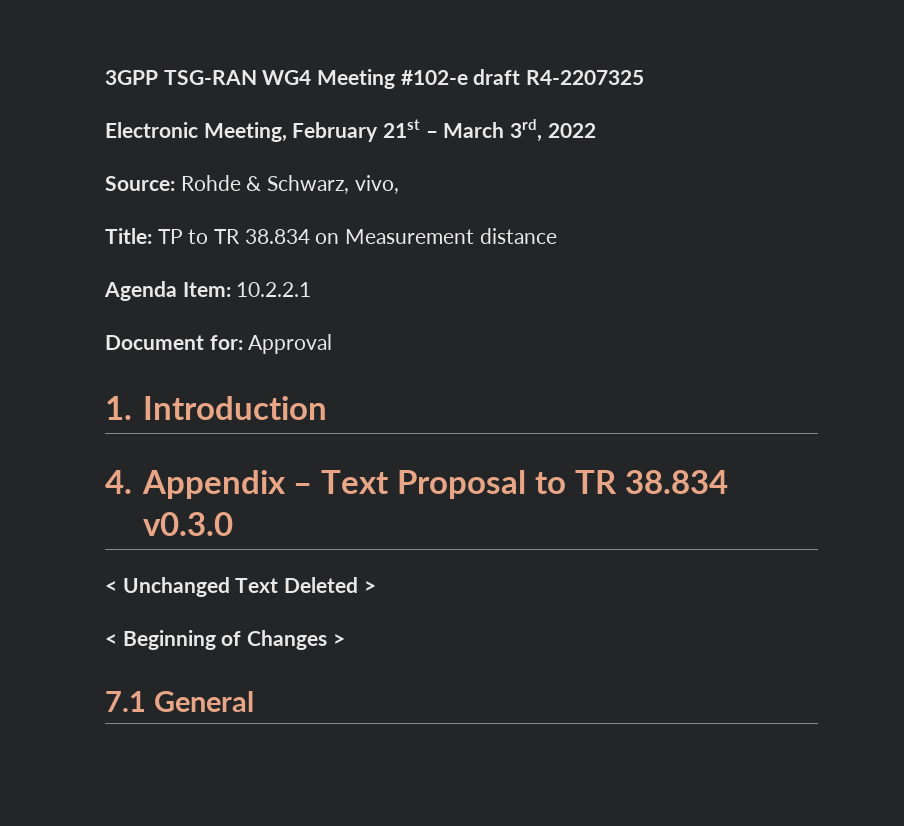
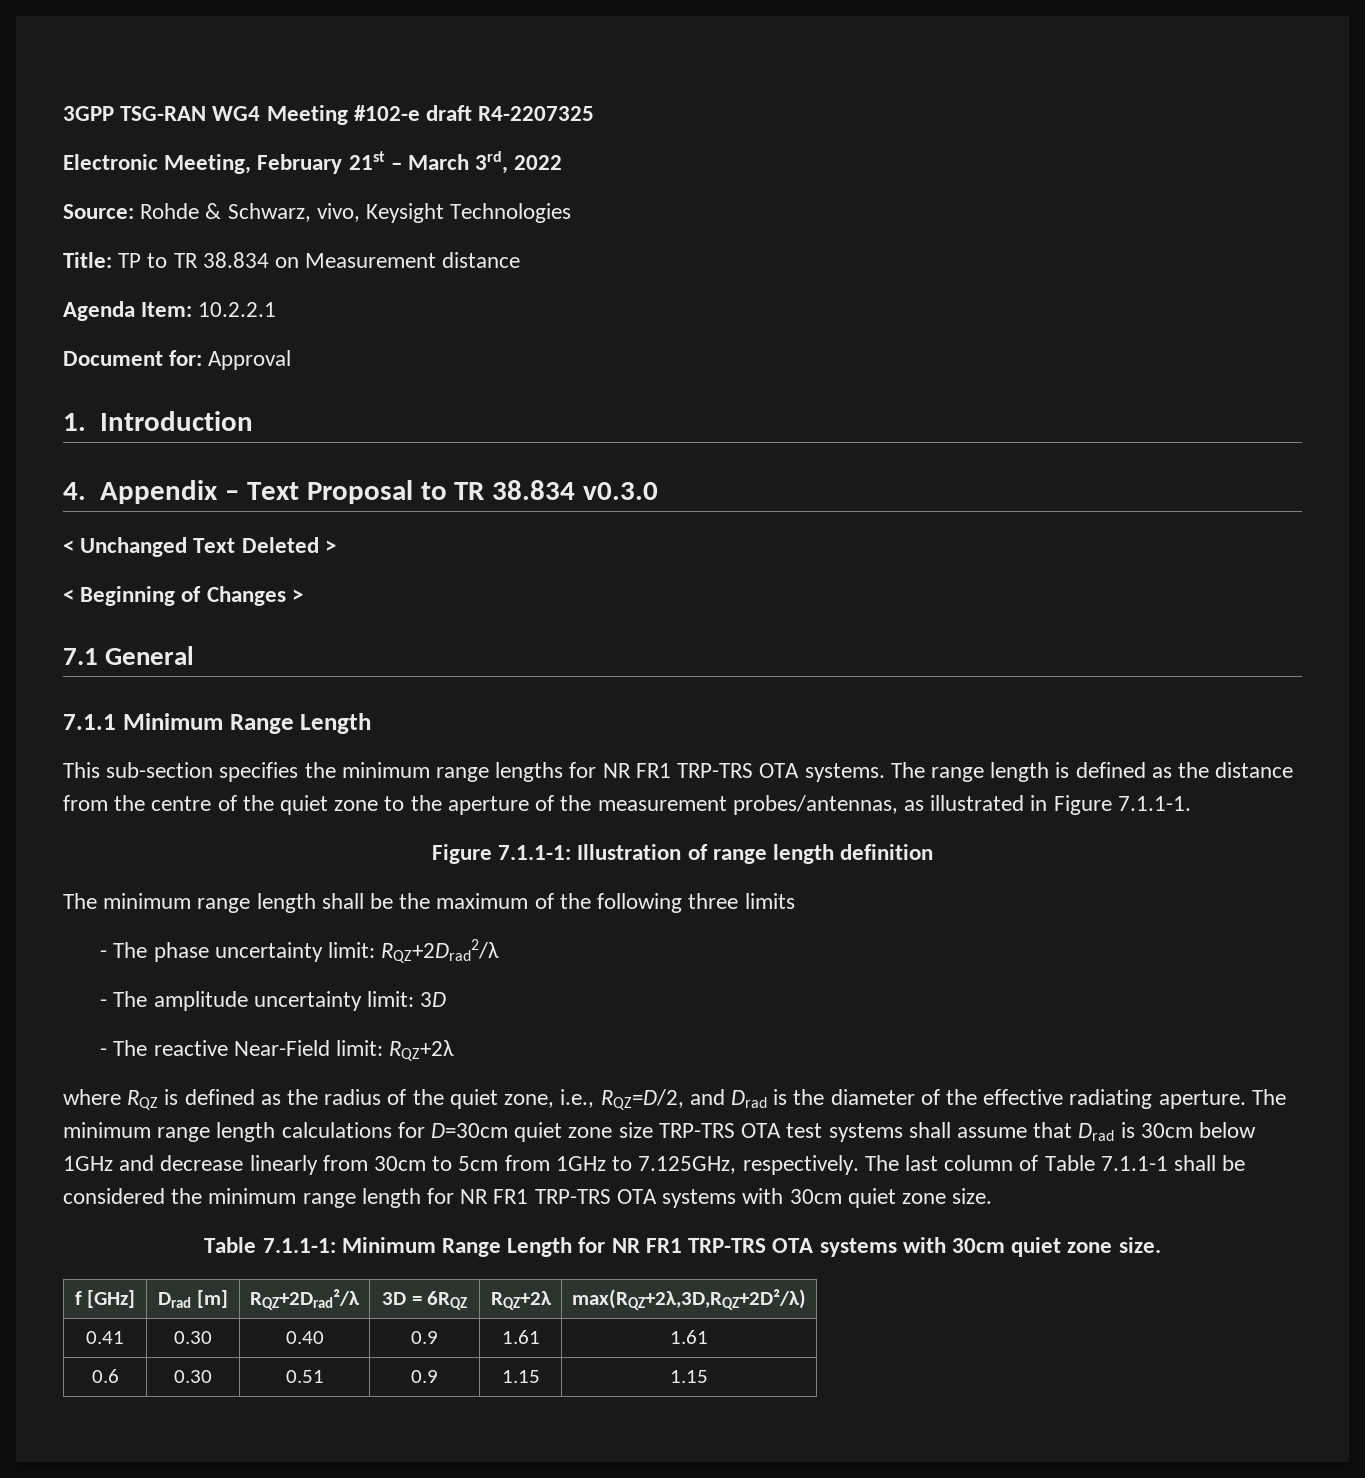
- Source: Rohde & Schwarz, vivo,
+ Source: Rohde & Schwarz, vivo, Keysight Technologies
+ 7.1.1 Minimum Range Length
+ This sub-section specifies the minimum range lengths for NR FR1 TRP-TRS OTA systems. The range length is defined as the distance from the centre of the quiet zone to the aperture of the measurement probes/antennas, as illustrated in Figure 7.1.1-1.
+ Figure 7.1.1-1: Illustration of range length definition
+ The minimum range length shall be the maximum of the following three limits
+ - The phase uncertainty limit: RQZ+2Drad2/λ
+ - The amplitude uncertainty limit: 3D
+ - The reactive Near-Field limit: RQZ+2λ
+ where RQZ is defined as the radius of the quiet zone, i.e., RQZ=D/2, and Drad is the diameter of the effective radiating aperture. The minimum range length calculations for D=30cm quiet zone size TRP-TRS OTA test systems shall assume that Drad is 30cm below 1GHz and decrease linearly from 30cm to 5cm from 1GHz to 7.125GHz, respectively. The last column of Table 7.1.1-1 shall be considered the minimum range length for NR FR1 TRP-TRS OTA systems with 30cm quiet zone size.
+ Table 7.1.1-1: Minimum Range Length for NR FR1 TRP-TRS OTA systems with 30cm quiet zone size.
+ f [GHz] | Drad [m] | RQZ+2Drad²/λ | 3D = 6RQZ | RQZ+2λ | max(RQZ+2λ,3D,RQZ+2D²/λ)
+ 0.41 | 0.30 | 0.40 | 0.9 | 1.61 | 1.61
+ 0.6 | 0.30 | 0.51 | 0.9 | 1.15 | 1.15

